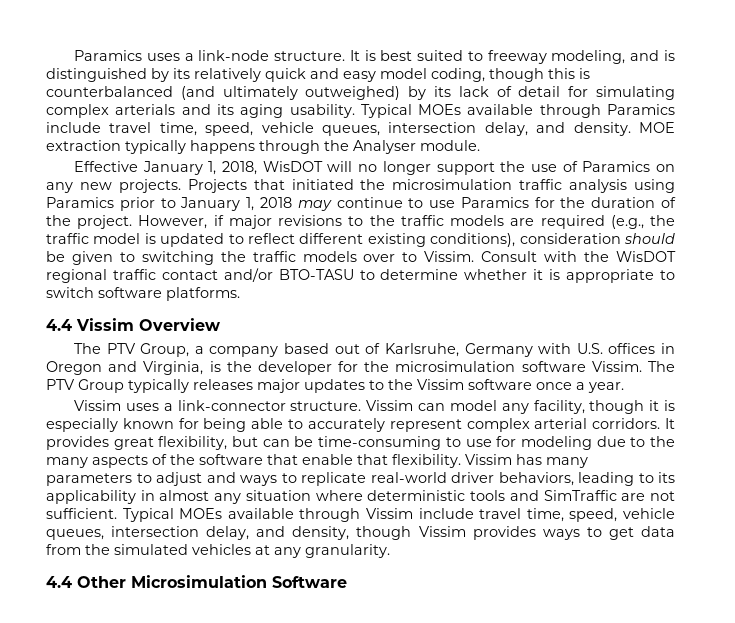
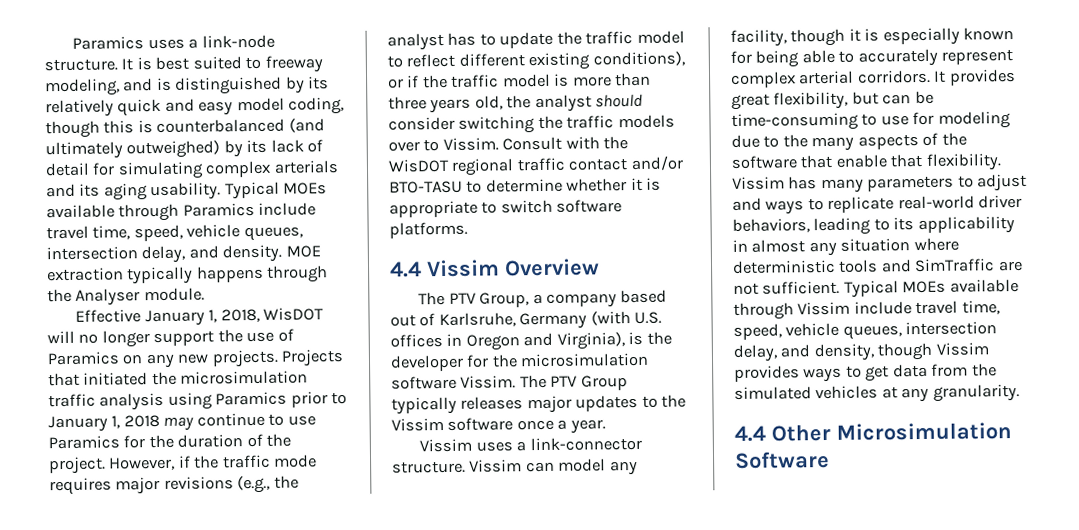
- However, if major revisions to the traffic models are required (e.g., the traffic model is updated to reflect different existing conditions), consideration should be given to switching the traffic models over to Vissim.
+ However, if the traffic mode requires major revisions (e.g., the analyst has to update the traffic model to reflect different existing conditions), or if the traffic model is more than three years old, the analyst should consider switching the traffic models over to Vissim.
- The PTV Group, a company based out of Karlsruhe, Germany with U.S. offices in Oregon and Virginia, is the developer for the microsimulation software Vissim.
+ The PTV Group, a company based out of Karlsruhe, Germany (with U.S. offices in Oregon and Virginia), is the developer for the microsimulation software Vissim.

